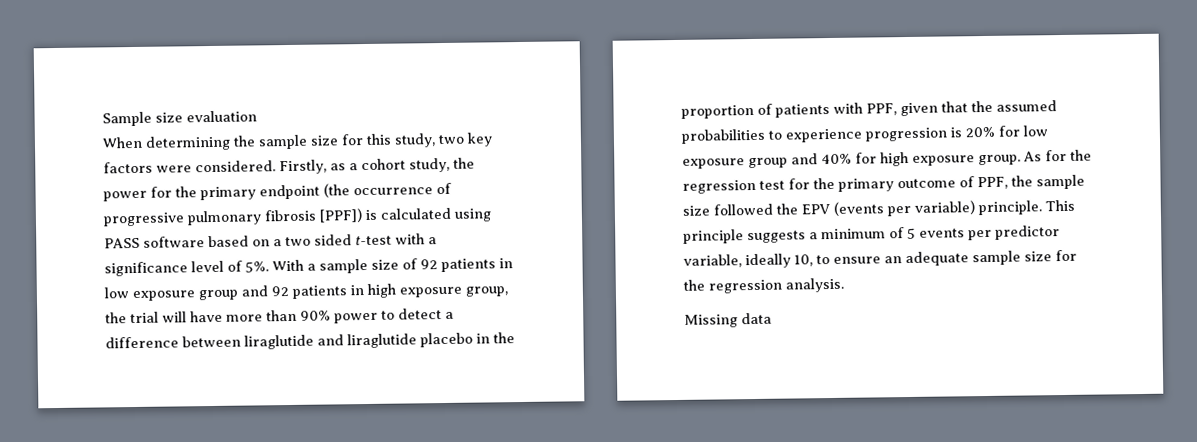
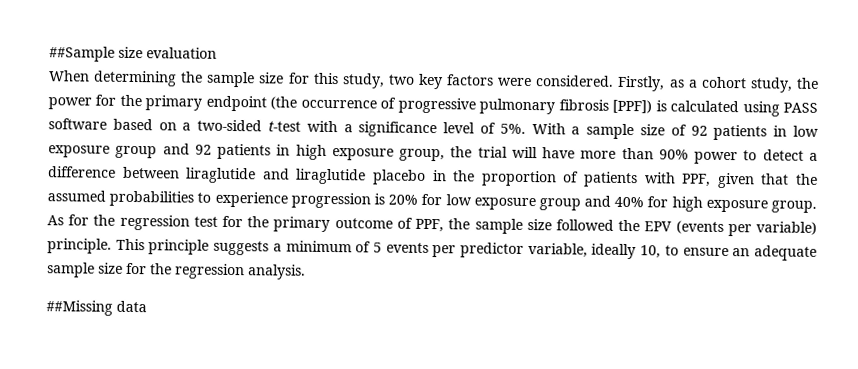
- Sample size evaluation
+ ##Sample size evaluation
- Firstly, as a cohort study, the power for the primary endpoint (the occurrence of progressive pulmonary fibrosis [PPF]) is calculated using PASS software based on a two sided t-test with a significance level of 5%.
+ Firstly, as a cohort study, the power for the primary endpoint (the occurrence of progressive pulmonary fibrosis [PPF]) is calculated using PASS software based on a two-sided t-test with a significance level of 5%.
- Missing data
+ ##Missing data

